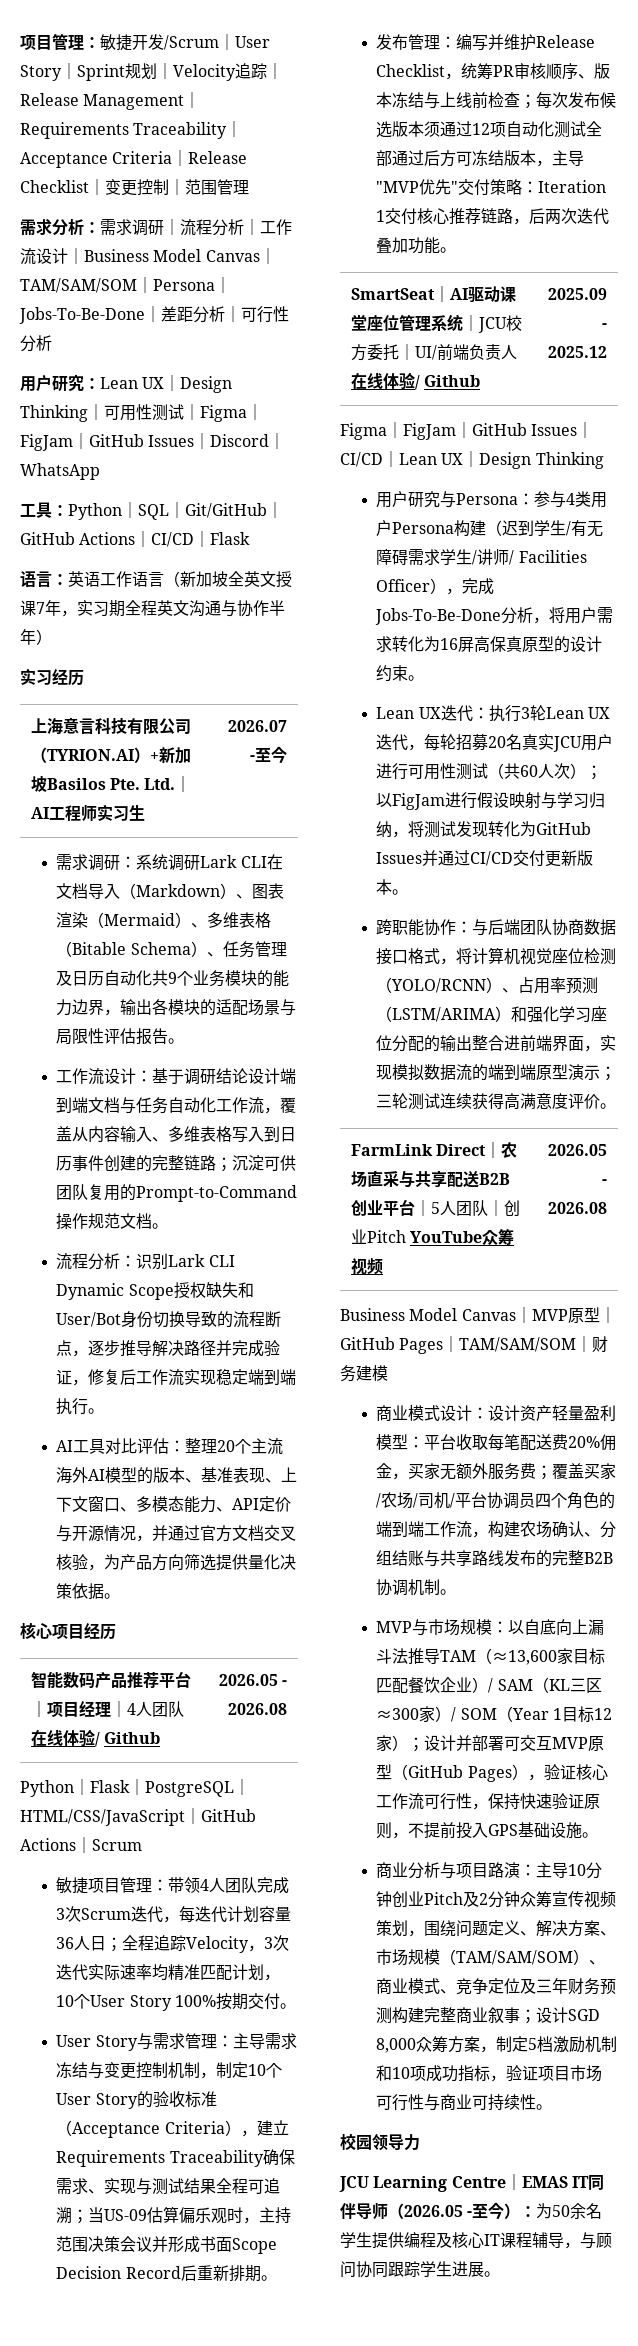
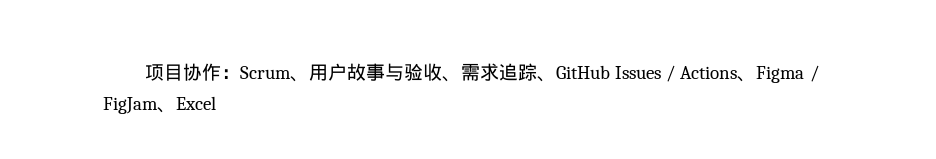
- 项目管理：敏捷开发/Scrum｜User Story｜Sprint规划｜Velocity追踪｜Release Management｜Requirements Traceability｜Acceptance Criteria｜Release Checklist｜变更控制｜范围管理
- 需求分析：需求调研｜流程分析｜工作流设计｜Business Model Canvas｜TAM/SAM/SOM｜Persona｜Jobs-To-Be-Done｜差距分析｜可行性分析
- 用户研究：Lean UX｜Design Thinking｜可用性测试｜Figma｜FigJam｜GitHub Issues｜Discord｜WhatsApp
- 工具：Python｜SQL｜Git/GitHub｜GitHub Actions｜CI/CD｜Flask
- 语言：英语工作语言（新加坡全英文授课7年，实习期全程英文沟通与协作半年）
- 实习经历
- 上海意言科技有限公司（TYRION.AI）+新加坡Basilos Pte. Ltd.｜AI工程师实习生 | 2026.07 -至今
- 需求调研：系统调研Lark CLI在文档导入（Markdown）、图表渲染（Mermaid）、多维表格（Bitable Schema）、任务管理及日历自动化共9个业务模块的能力边界，输出各模块的适配场景与局限性评估报告。
- 工作流设计：基于调研结论设计端到端文档与任务自动化工作流，覆盖从内容输入、多维表格写入到日历事件创建的完整链路；沉淀可供团队复用的Prompt-to-Command操作规范文档。
- 流程分析：识别Lark CLI Dynamic Scope授权缺失和User/Bot身份切换导致的流程断点，逐步推导解决路径并完成验证，修复后工作流实现稳定端到端执行。
- AI工具对比评估：整理20个主流海外AI模型的版本、基准表现、上下文窗口、多模态能力、API定价与开源情况，并通过官方文档交叉核验，为产品方向筛选提供量化决策依据。
- 核心项目经历
- 智能数码产品推荐平台｜项目经理｜4人团队在线体验/ Github | 2026.05 - 2026.08
- Python｜Flask｜PostgreSQL｜HTML/CSS/JavaScript｜GitHub Actions｜Scrum
- 敏捷项目管理：带领4人团队完成3次Scrum迭代，每迭代计划容量36人日；全程追踪Velocity，3次迭代实际速率均精准匹配计划，10个User Story 100%按期交付。
- User Story与需求管理：主导需求冻结与变更控制机制，制定10个User Story的验收标准（Acceptance Criteria），建立Requirements Traceability确保需求、实现与测试结果全程可追溯；当US-09估算偏乐观时，主持范围决策会议并形成书面Scope Decision Record后重新排期。
- 发布管理：编写并维护Release Checklist，统筹PR审核顺序、版本冻结与上线前检查；每次发布候选版本须通过12项自动化测试全部通过后方可冻结版本，主导"MVP优先"交付策略：Iteration 1交付核心推荐链路，后两次迭代叠加功能。
- SmartSeat｜AI驱动课堂座位管理系统｜JCU校方委托｜UI/前端负责人在线体验/ Github | 2025.09 - 2025.12
- Figma｜FigJam｜GitHub Issues｜CI/CD｜Lean UX｜Design Thinking
- 用户研究与Persona：参与4类用户Persona构建（迟到学生/有无障碍需求学生/讲师/ Facilities Officer），完成Jobs-To-Be-Done分析，将用户需求转化为16屏高保真原型的设计约束。
- Lean UX迭代：执行3轮Lean UX迭代，每轮招募20名真实JCU用户进行可用性测试（共60人次）；以FigJam进行假设映射与学习归纳，将测试发现转化为GitHub Issues并通过CI/CD交付更新版本。
- 跨职能协作：与后端团队协商数据接口格式，将计算机视觉座位检测（YOLO/RCNN）、占用率预测（LSTM/ARIMA）和强化学习座位分配的输出整合进前端界面，实现模拟数据流的端到端原型演示；三轮测试连续获得高满意度评价。
- FarmLink Direct｜农场直采与共享配送B2B创业平台｜5人团队｜创业Pitch YouTube众筹视频 | 2026.05 - 2026.08
- Business Model Canvas｜MVP原型｜GitHub Pages｜TAM/SAM/SOM｜财务建模
- 商业模式设计：设计资产轻量盈利模型：平台收取每笔配送费20%佣金，买家无额外服务费；覆盖买家/农场/司机/平台协调员四个角色的端到端工作流，构建农场确认、分组结账与共享路线发布的完整B2B协调机制。
- MVP与市场规模：以自底向上漏斗法推导TAM（≈13,600家目标匹配餐饮企业）/ SAM（KL三区≈300家）/ SOM（Year 1目标12家）；设计并部署可交互MVP原型（GitHub Pages），验证核心工作流可行性，保持快速验证原则，不提前投入GPS基础设施。
- 商业分析与项目路演：主导10分钟创业Pitch及2分钟众筹宣传视频策划，围绕问题定义、解决方案、市场规模（TAM/SAM/SOM）、商业模式、竞争定位及三年财务预测构建完整商业叙事；设计SGD 8,000众筹方案，制定5档激励机制和10项成功指标，验证项目市场可行性与商业可持续性。
- 校园领导力
- JCU Learning Centre｜EMAS IT同伴导师（2026.05 -至今）：为50余名学生提供编程及核心IT课程辅导，与顾问协同跟踪学生进展。
+ 项目协作：Scrum、用户故事与验收、需求追踪、GitHub Issues / Actions、Figma / FigJam、Excel

